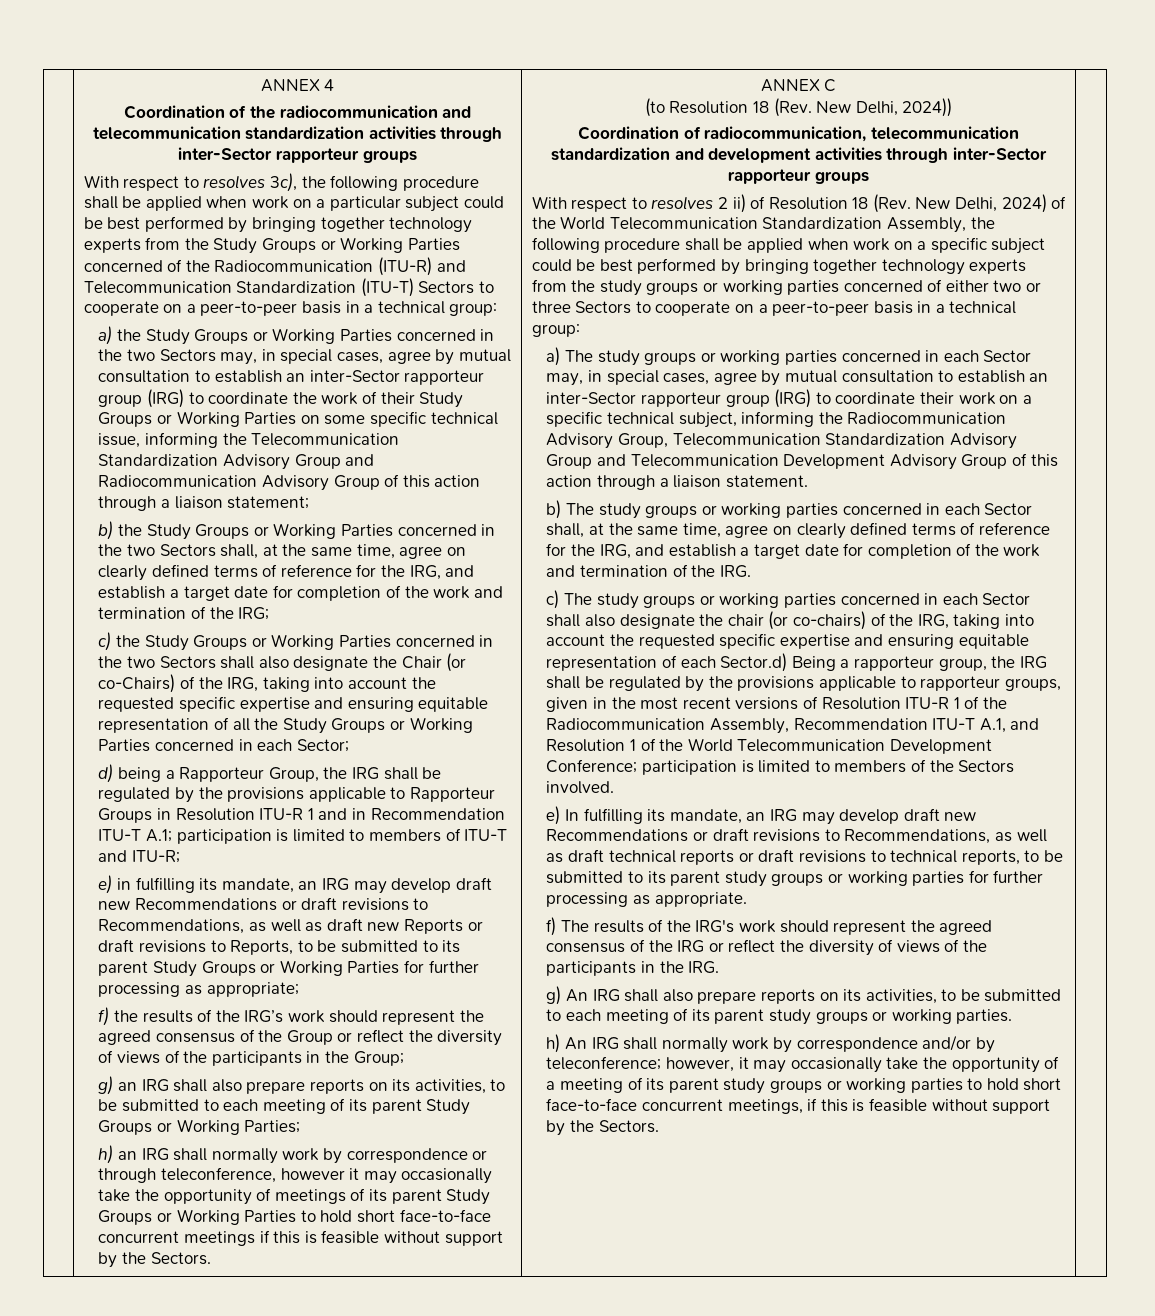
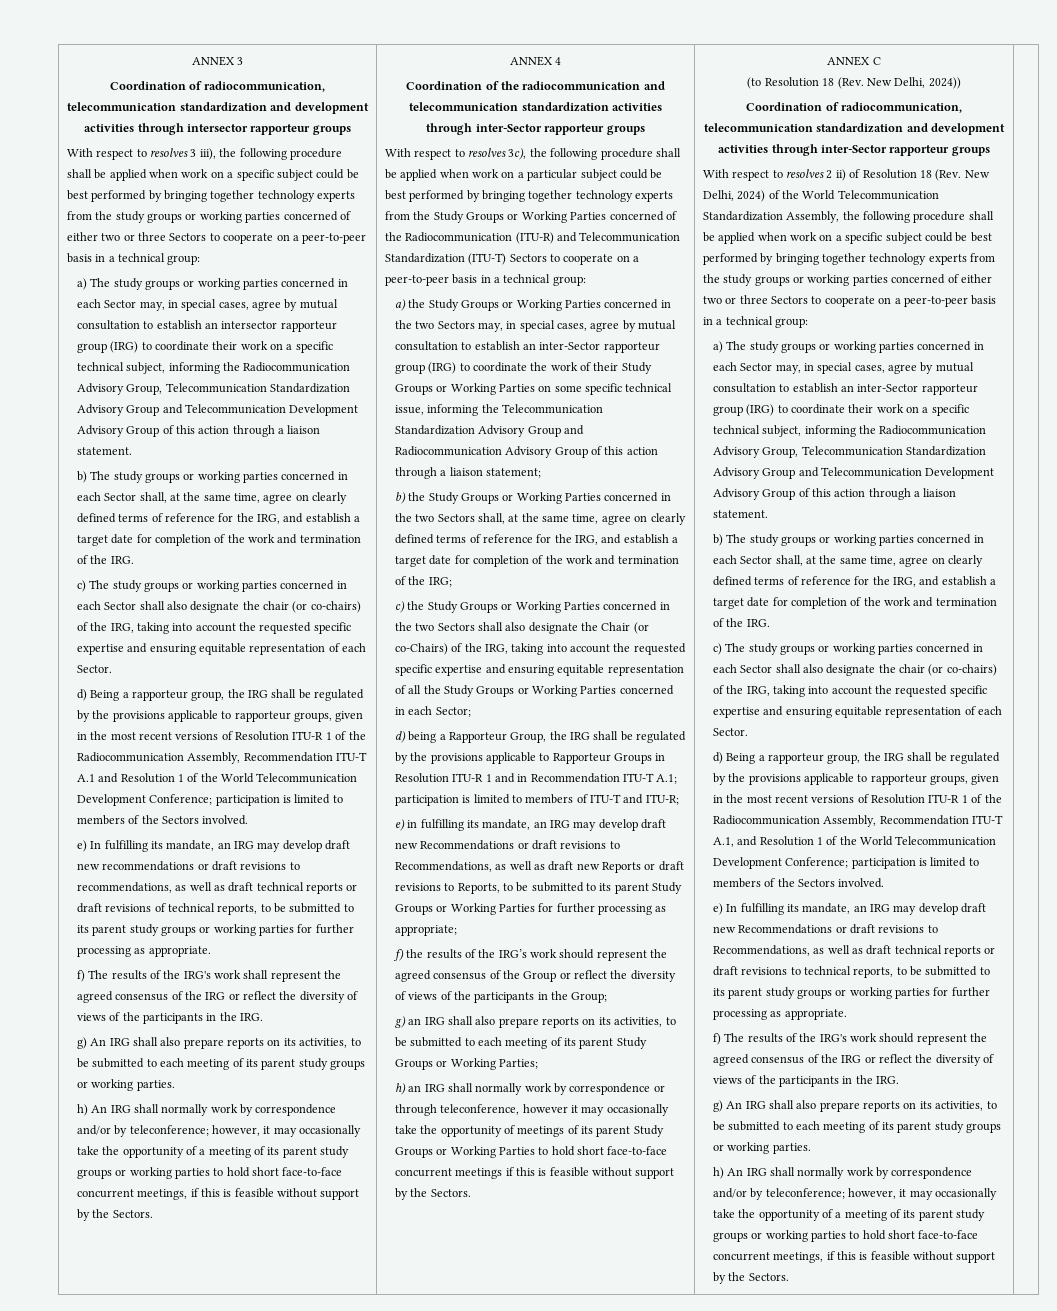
+ ANNEX 3
+ Coordination of radiocommunication, telecommunication standardization and development activities through intersector rapporteur groups
+ With respect to resolves 3 iii), the following procedure shall be applied when work on a specific subject could be best performed by bringing together technology experts from the study groups or working parties concerned of either two or three Sectors to cooperate on a peer-to-peer basis in a technical group:
+ a) The study groups or working parties concerned in each Sector may, in special cases, agree by mutual consultation to establish an intersector rapporteur group (IRG) to coordinate their work on a specific technical subject, informing the Radiocommunication Advisory Group, Telecommunication Standardization Advisory Group and Telecommunication Development Advisory Group of this action through a liaison statement.
+ b) The study groups or working parties concerned in each Sector shall, at the same time, agree on clearly defined terms of reference for the IRG, and establish a target date for completion of the work and termination of the IRG.
+ c) The study groups or working parties concerned in each Sector shall also designate the chair (or co-chairs) of the IRG, taking into account the requested specific expertise and ensuring equitable representation of each Sector.
+ d) Being a rapporteur group, the IRG shall be regulated by the provisions applicable to rapporteur groups, given in the most recent versions of Resolution ITU-R 1 of the Radiocommunication Assembly, Recommendation ITU-T A.1 and Resolution 1 of the World Telecommunication Development Conference; participation is limited to members of the Sectors involved.
+ e) In fulfilling its mandate, an IRG may develop draft new recommendations or draft revisions to recommendations, as well as draft technical reports or draft revisions of technical reports, to be submitted to its parent study groups or working parties for further processing as appropriate.
+ f) The results of the IRG's work shall represent the agreed consensus of the IRG or reflect the diversity of views of the participants in the IRG.
+ g) An IRG shall also prepare reports on its activities, to be submitted to each meeting of its parent study groups or working parties.
+ h) An IRG shall normally work by correspondence and/or by teleconference; however, it may occasionally take the opportunity of a meeting of its parent study groups or working parties to hold short face-to-face concurrent meetings, if this is feasible without support by the Sectors.
  a) The study groups or working parties concerned in each Sector may, in special cases, agree by mutual consultation to establish an inter-Sector rapporteur group (IRG) to coordinate their work on a specific technical subject, informing the Radiocommunication Advisory Group, Telecommunication Standardization Advisory Group and Telecommunication Development Advisory Group of this action through a liaison statement.
  b) The study groups or working parties concerned in each Sector shall, at the same time, agree on clearly defined terms of reference for the IRG, and establish a target date for completion of the work and termination of the IRG.
- c) The study groups or working parties concerned in each Sector shall also designate the chair (or co-chairs) of the IRG, taking into account the requested specific expertise and ensuring equitable representation of each Sector.d) Being a rapporteur group, the IRG shall be regulated by the provisions applicable to rapporteur groups, given in the most recent versions of Resolution ITU-R 1 of the Radiocommunication Assembly, Recommendation ITU-T A.1, and Resolution 1 of the World Telecommunication Development Conference;
+ c) The study groups or working parties concerned in each Sector shall also designate the chair (or co-chairs) of the IRG, taking into account the requested specific expertise and ensuring equitable representation of each Sector.
+ d) Being a rapporteur group, the IRG shall be regulated by the provisions applicable to rapporteur groups, given in the most recent versions of Resolution ITU-R 1 of the Radiocommunication Assembly, Recommendation ITU-T A.1, and Resolution 1 of the World Telecommunication Development Conference;

